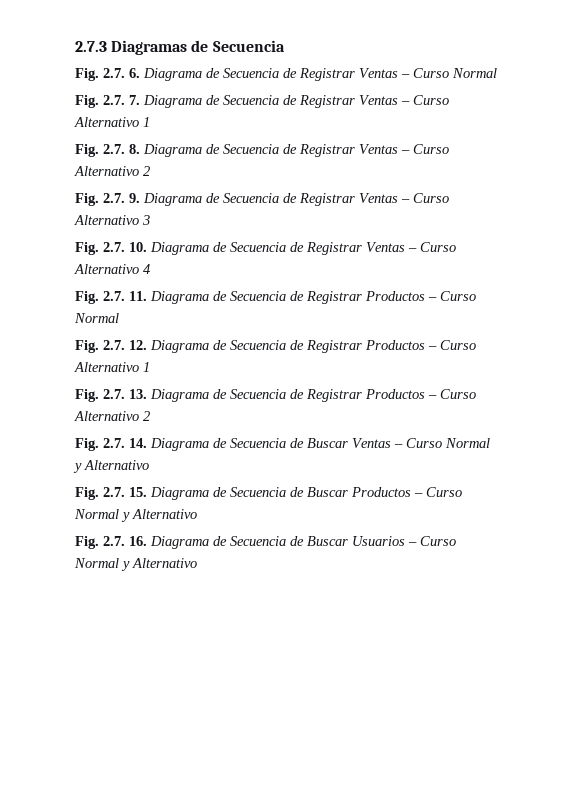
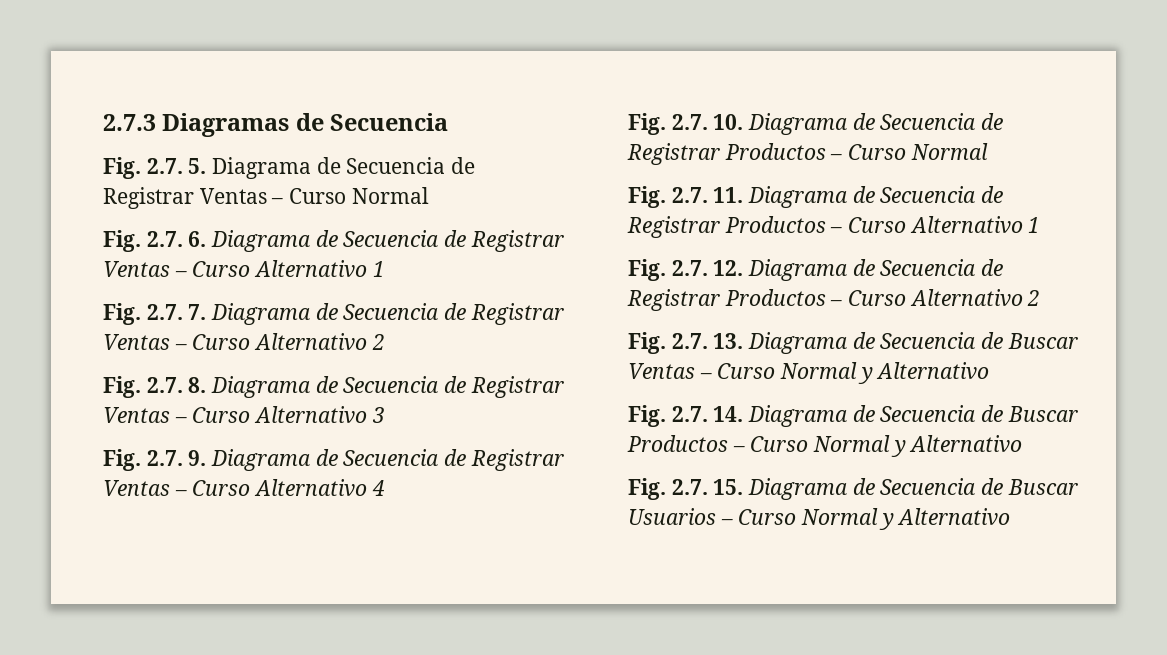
+ Fig. 2.7. 5. Diagrama de Secuencia de Registrar Ventas – Curso Normal
- Fig. 2.7. 6. Diagrama de Secuencia de Registrar Ventas – Curso Normal
+ Fig. 2.7. 6. Diagrama de Secuencia de Registrar Ventas – Curso Alternativo 1
- Fig. 2.7. 7. Diagrama de Secuencia de Registrar Ventas – Curso Alternativo 1
+ Fig. 2.7. 7. Diagrama de Secuencia de Registrar Ventas – Curso Alternativo 2
- Fig. 2.7. 8. Diagrama de Secuencia de Registrar Ventas – Curso Alternativo 2
+ Fig. 2.7. 8. Diagrama de Secuencia de Registrar Ventas – Curso Alternativo 3
- Fig. 2.7. 9. Diagrama de Secuencia de Registrar Ventas – Curso Alternativo 3
+ Fig. 2.7. 9. Diagrama de Secuencia de Registrar Ventas – Curso Alternativo 4
- Fig. 2.7. 10. Diagrama de Secuencia de Registrar Ventas – Curso Alternativo 4
+ Fig. 2.7. 10. Diagrama de Secuencia de Registrar Productos – Curso Normal
- Fig. 2.7. 11. Diagrama de Secuencia de Registrar Productos – Curso Normal
+ Fig. 2.7. 11. Diagrama de Secuencia de Registrar Productos – Curso Alternativo 1
- Fig. 2.7. 12. Diagrama de Secuencia de Registrar Productos – Curso Alternativo 1
+ Fig. 2.7. 12. Diagrama de Secuencia de Registrar Productos – Curso Alternativo 2
- Fig. 2.7. 13. Diagrama de Secuencia de Registrar Productos – Curso Alternativo 2
- Fig. 2.7. 14. Diagrama de Secuencia de Buscar Ventas – Curso Normal y Alternativo
+ Fig. 2.7. 13. Diagrama de Secuencia de Buscar Ventas – Curso Normal y Alternativo
- Fig. 2.7. 15. Diagrama de Secuencia de Buscar Productos – Curso Normal y Alternativo
+ Fig. 2.7. 14. Diagrama de Secuencia de Buscar Productos – Curso Normal y Alternativo
- Fig. 2.7. 16. Diagrama de Secuencia de Buscar Usuarios – Curso Normal y Alternativo
+ Fig. 2.7. 15. Diagrama de Secuencia de Buscar Usuarios – Curso Normal y Alternativo

